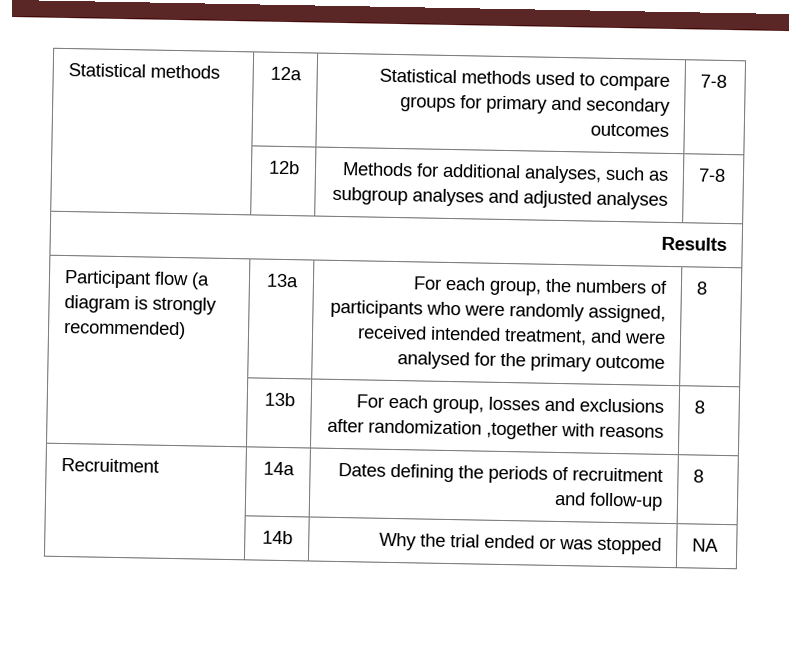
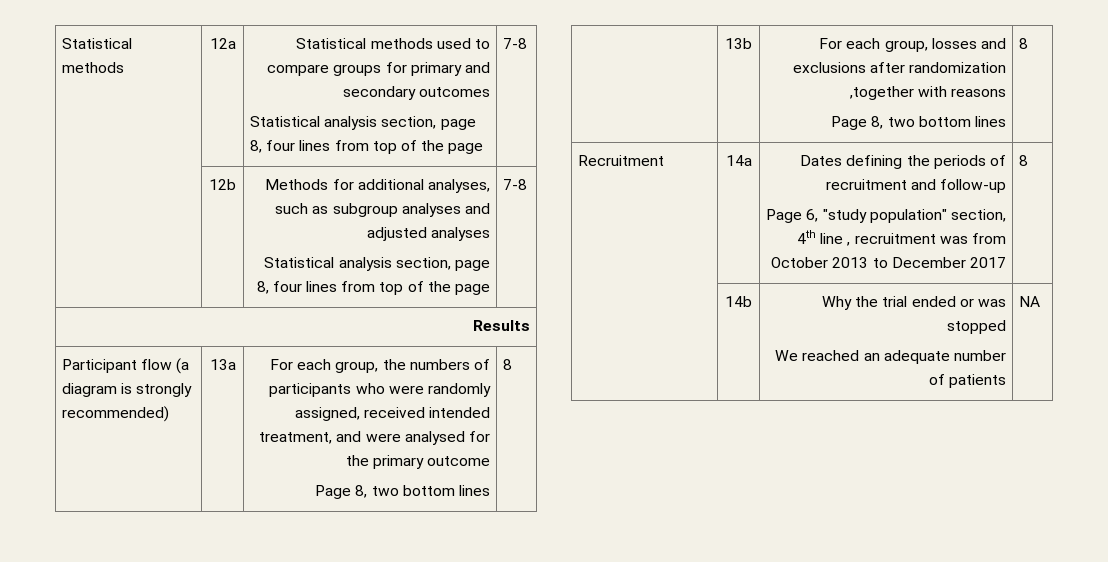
- Statistical methods | 12a | Statistical methods used to compare groups for primary and secondary outcomes | 7-8
+ Statistical methods | 12a | Statistical methods used to compare groups for primary and secondary outcomes
+ Statistical analysis section, page 8, four lines from top of the page | 7-8
- | 12b | Methods for additional analyses, such as subgroup analyses and adjusted analyses | 7-8
+ | 12b | Methods for additional analyses, such as subgroup analyses and adjusted analyses
+ Statistical analysis section, page 8, four lines from top of the page | 7-8
- Participant flow (a diagram is strongly recommended) | 13a | For each group, the numbers of participants who were randomly assigned, received intended treatment, and were analysed for the primary outcome | 8
+ Participant flow (a diagram is strongly recommended) | 13a | For each group, the numbers of participants who were randomly assigned, received intended treatment, and were analysed for the primary outcome
+ Page 8, two bottom lines | 8
- | 13b | For each group, losses and exclusions after randomization ,together with reasons | 8
+ | 13b | For each group, losses and exclusions after randomization ,together with reasons
+ Page 8, two bottom lines | 8
- Recruitment | 14a | Dates defining the periods of recruitment and follow-up | 8
+ Recruitment | 14a | Dates defining the periods of recruitment and follow-up
+ Page 6, "study population" section, 4th line , recruitment was from October 2013 to December 2017 | 8
- | 14b | Why the trial ended or was stopped | NA
+ | 14b | Why the trial ended or was stopped
+ We reached an adequate number of patients | NA

